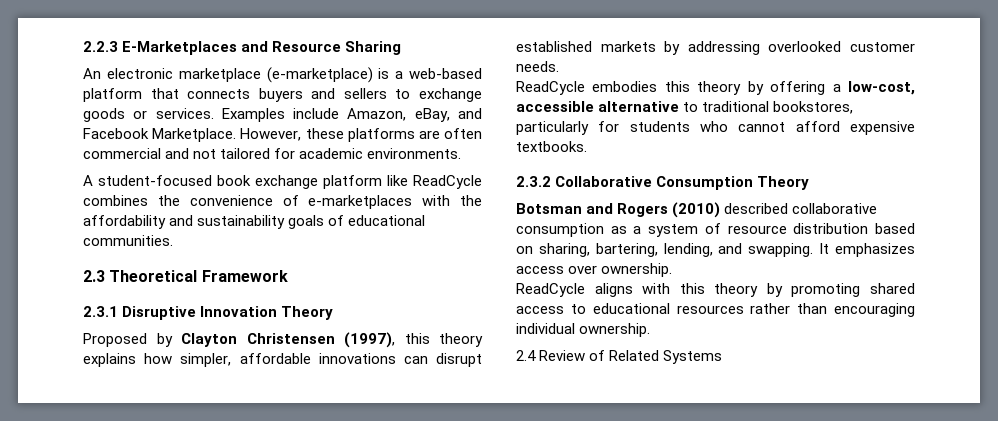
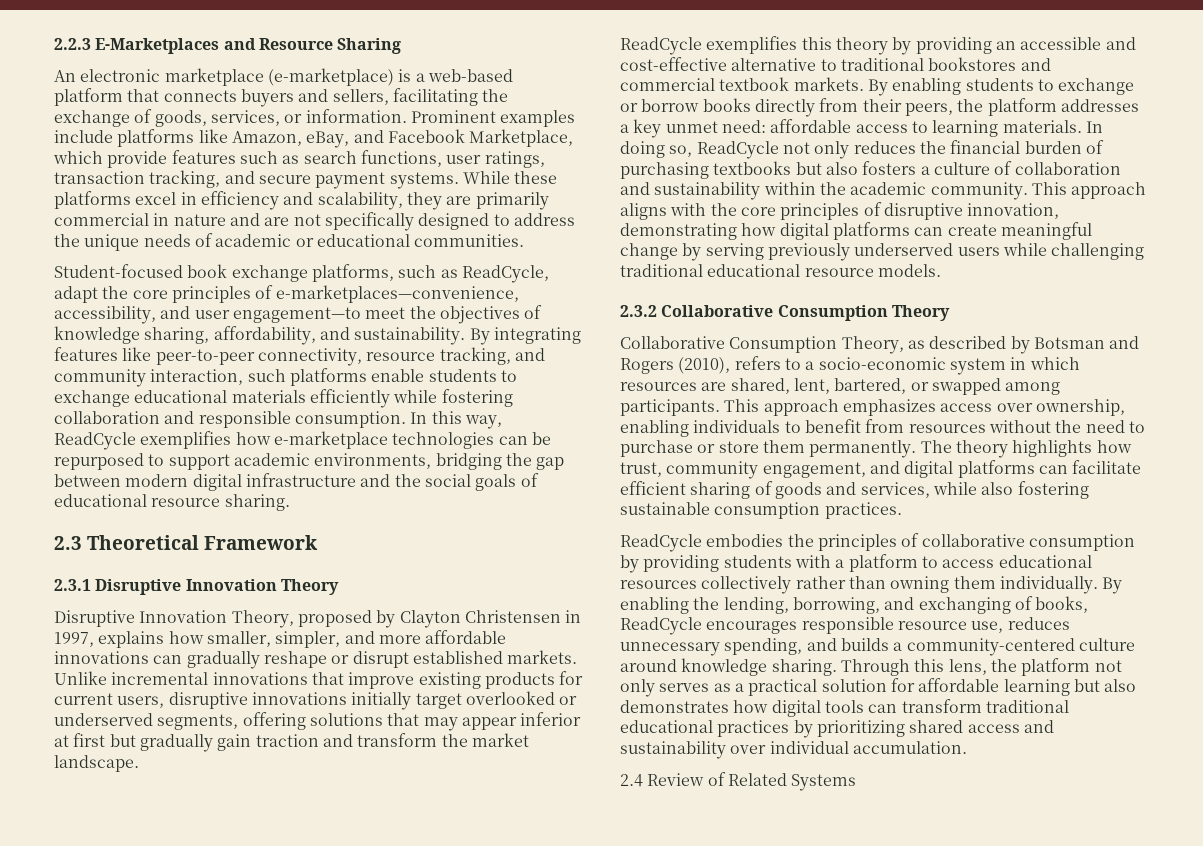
- An electronic marketplace (e-marketplace) is a web-based platform that connects buyers and sellers to exchange goods or services. Examples include Amazon, eBay, and Facebook Marketplace. However, these platforms are often commercial and not tailored for academic environments.
- A student-focused book exchange platform like ReadCycle combines the convenience of e-marketplaces with the affordability and sustainability goals of educational communities.
+ An electronic marketplace (e-marketplace) is a web-based platform that connects buyers and sellers, facilitating the exchange of goods, services, or information. Prominent examples include platforms like Amazon, eBay, and Facebook Marketplace, which provide features such as search functions, user ratings, transaction tracking, and secure payment systems. While these platforms excel in efficiency and scalability, they are primarily commercial in nature and are not specifically designed to address the unique needs of academic or educational communities.
+ Student-focused book exchange platforms, such as ReadCycle, adapt the core principles of e-marketplaces—convenience, accessibility, and user engagement—to meet the objectives of knowledge sharing, affordability, and sustainability. By integrating features like peer-to-peer connectivity, resource tracking, and community interaction, such platforms enable students to exchange educational materials efficiently while fostering collaboration and responsible consumption. In this way, ReadCycle exemplifies how e-marketplace technologies can be repurposed to support academic environments, bridging the gap between modern digital infrastructure and the social goals of educational resource sharing.
- Proposed by Clayton Christensen (1997), this theory explains how simpler, affordable innovations can disrupt established markets by addressing overlooked customer needs.
- ReadCycle embodies this theory by offering a low-cost, accessible alternative to traditional bookstores, particularly for students who cannot afford expensive textbooks.
+ Disruptive Innovation Theory, proposed by Clayton Christensen in 1997, explains how smaller, simpler, and more affordable innovations can gradually reshape or disrupt established markets. Unlike incremental innovations that improve existing products for current users, disruptive innovations initially target overlooked or underserved segments, offering solutions that may appear inferior at first but gradually gain traction and transform the market landscape.
+ ReadCycle exemplifies this theory by providing an accessible and cost-effective alternative to traditional bookstores and commercial textbook markets. By enabling students to exchange or borrow books directly from their peers, the platform addresses a key unmet need: affordable access to learning materials. In doing so, ReadCycle not only reduces the financial burden of purchasing textbooks but also fosters a culture of collaboration and sustainability within the academic community. This approach aligns with the core principles of disruptive innovation, demonstrating how digital platforms can create meaningful change by serving previously underserved users while challenging traditional educational resource models.
  2.3.2 Collaborative Consumption Theory
- Botsman and Rogers (2010) described collaborative consumption as a system of resource distribution based on sharing, bartering, lending, and swapping. It emphasizes access over ownership.
- ReadCycle aligns with this theory by promoting shared access to educational resources rather than encouraging individual ownership.
+ Collaborative Consumption Theory, as described by Botsman and Rogers (2010), refers to a socio-economic system in which resources are shared, lent, bartered, or swapped among participants. This approach emphasizes access over ownership, enabling individuals to benefit from resources without the need to purchase or store them permanently. The theory highlights how trust, community engagement, and digital platforms can facilitate efficient sharing of goods and services, while also fostering sustainable consumption practices.
+ ReadCycle embodies the principles of collaborative consumption by providing students with a platform to access educational resources collectively rather than owning them individually. By enabling the lending, borrowing, and exchanging of books, ReadCycle encourages responsible resource use, reduces unnecessary spending, and builds a community-centered culture around knowledge sharing. Through this lens, the platform not only serves as a practical solution for affordable learning but also demonstrates how digital tools can transform traditional educational practices by prioritizing shared access and sustainability over individual accumulation.

